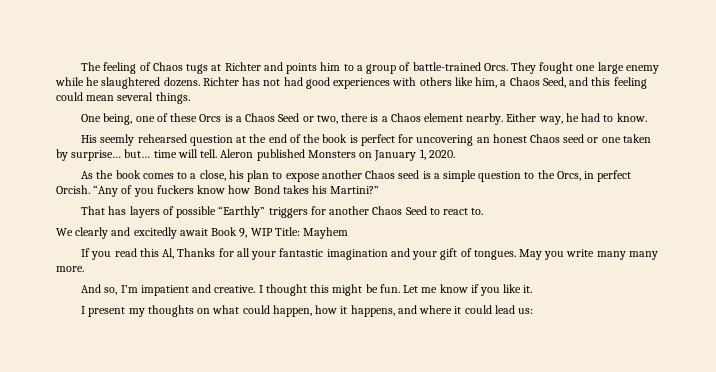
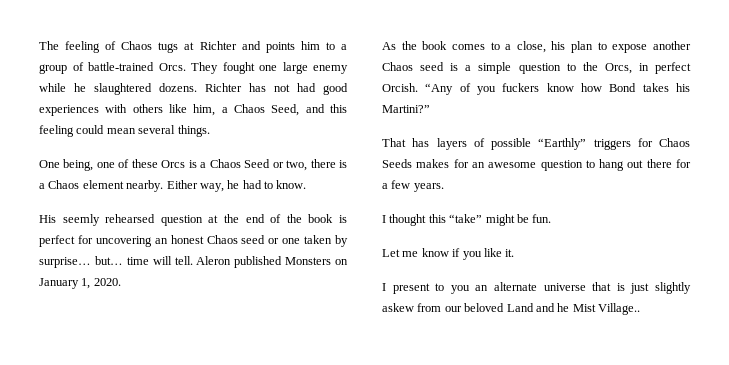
- That has layers of possible “Earthly” triggers for another Chaos Seed to react to.
- We clearly and excitedly await Book 9, WIP Title: Mayhem
- If you read this Al, Thanks for all your fantastic imagination and your gift of tongues. May you write many many more.
- And so, I’m impatient and creative. I thought this might be fun. Let me know if you like it.
+ That has layers of possible “Earthly” triggers for Chaos Seeds makes for an awesome question to hang out there for a few years.
+ I thought this “take” might be fun.
+ Let me know if you like it.
- I present my thoughts on what could happen, how it happens, and where it could lead us:
+ I present to you an alternate universe that is just slightly askew from our beloved Land and he Mist Village..

